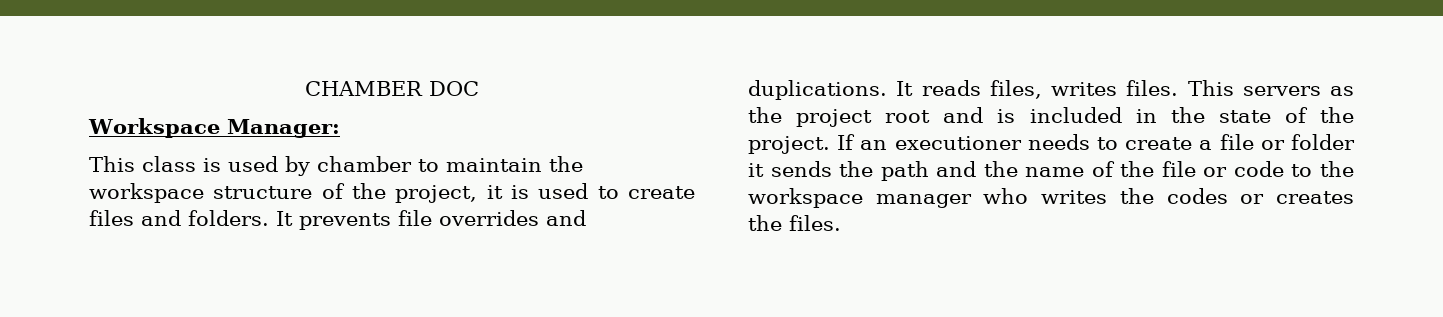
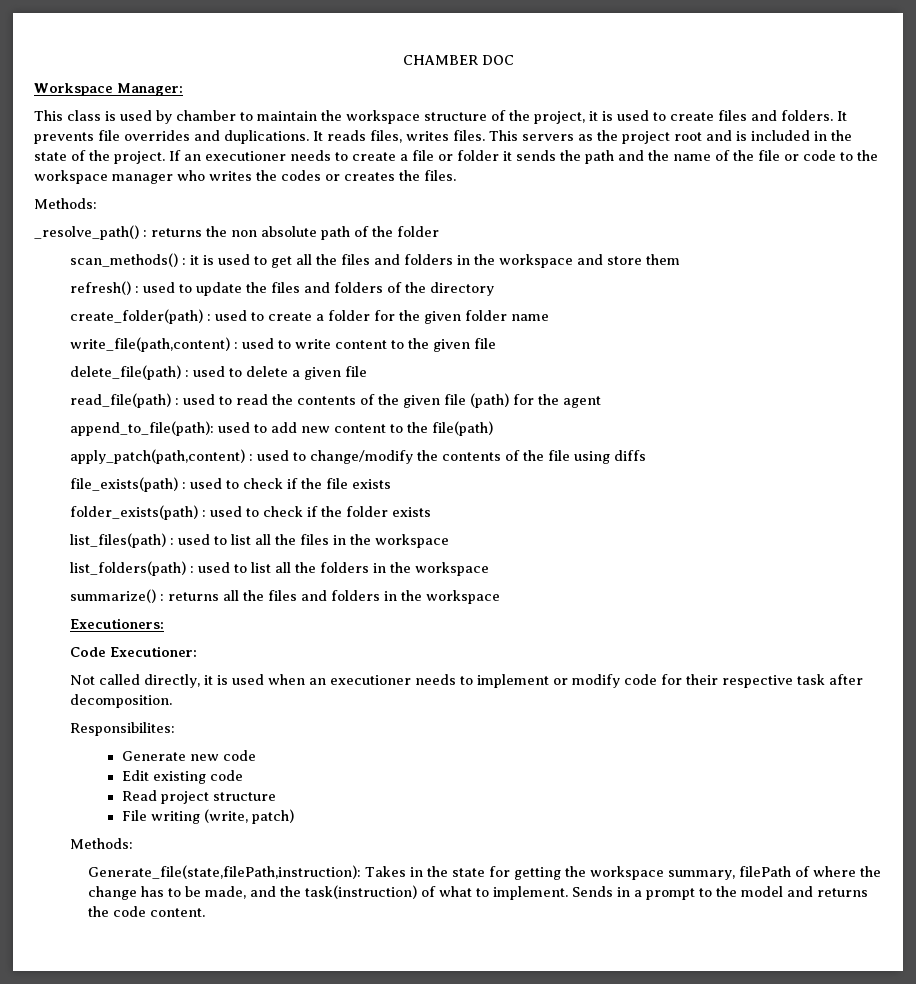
  If an executioner needs to create a file or folder it sends the path and the name of the file or code to the workspace manager who writes the codes or creates the files.
+ Methods:
+ _resolve_path() : returns the non absolute path of the folder
+ scan_methods() : it is used to get all the files and folders in the workspace and store them
+ refresh() : used to update the files and folders of the directory
+ create_folder(path) : used to create a folder for the given folder name
+ write_file(path,content) : used to write content to the given file
+ delete_file(path) : used to delete a given file
+ read_file(path) : used to read the contents of the given file (path) for the agent
+ append_to_file(path): used to add new content to the file(path)
+ apply_patch(path,content) : used to change/modify the contents of the file using diffs
+ file_exists(path) : used to check if the file exists
+ folder_exists(path) : used to check if the folder exists
+ list_files(path) : used to list all the files in the workspace
+ list_folders(path) : used to list all the folders in the workspace
+ summarize() : returns all the files and folders in the workspace
+ Executioners:
+ Code Executioner:
+ Not called directly, it is used when an executioner needs to implement or modify code for their respective task after decomposition.
+ Responsibilites:
+ Generate new code
+ Edit existing code
+ Read project structure
+ File writing (write, patch)
+ Methods:
+ Generate_file(state,filePath,instruction): Takes in the state for getting the workspace summary, filePath of where the change has to be made, and the task(instruction) of what to implement. Sends in a prompt to the model and returns the code content.

